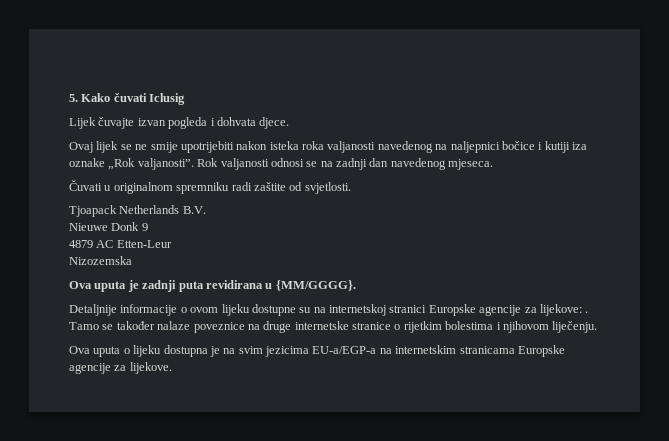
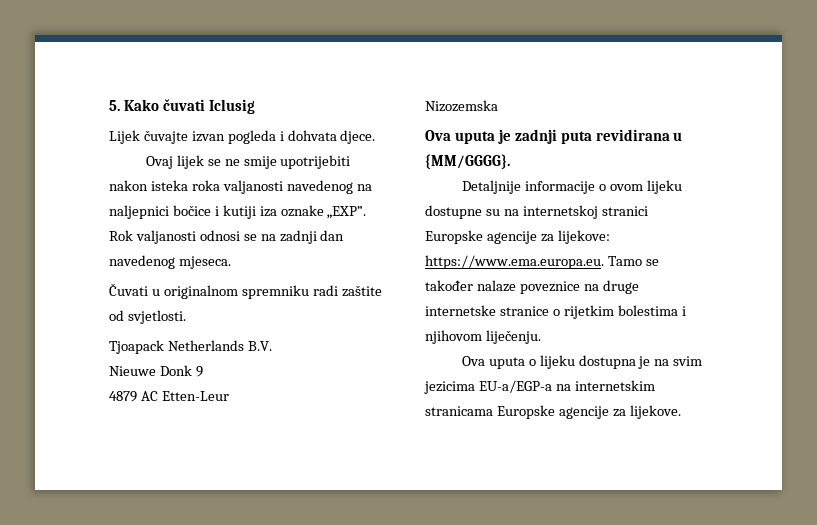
- Ovaj lijek se ne smije upotrijebiti nakon isteka roka valjanosti navedenog na naljepnici bočice i kutiji iza oznake „Rok valjanosti”.
+ Ovaj lijek se ne smije upotrijebiti nakon isteka roka valjanosti navedenog na naljepnici bočice i kutiji iza oznake „EXP”.
- Detaljnije informacije o ovom lijeku dostupne su na internetskoj stranici Europske agencije za lijekove: . Tamo se također nalaze poveznice na druge internetske stranice o rijetkim bolestima i njihovom liječenju.
+ Detaljnije informacije o ovom lijeku dostupne su na internetskoj stranici Europske agencije za lijekove: https://www.ema.europa.eu. Tamo se također nalaze poveznice na druge internetske stranice o rijetkim bolestima i njihovom liječenju.

